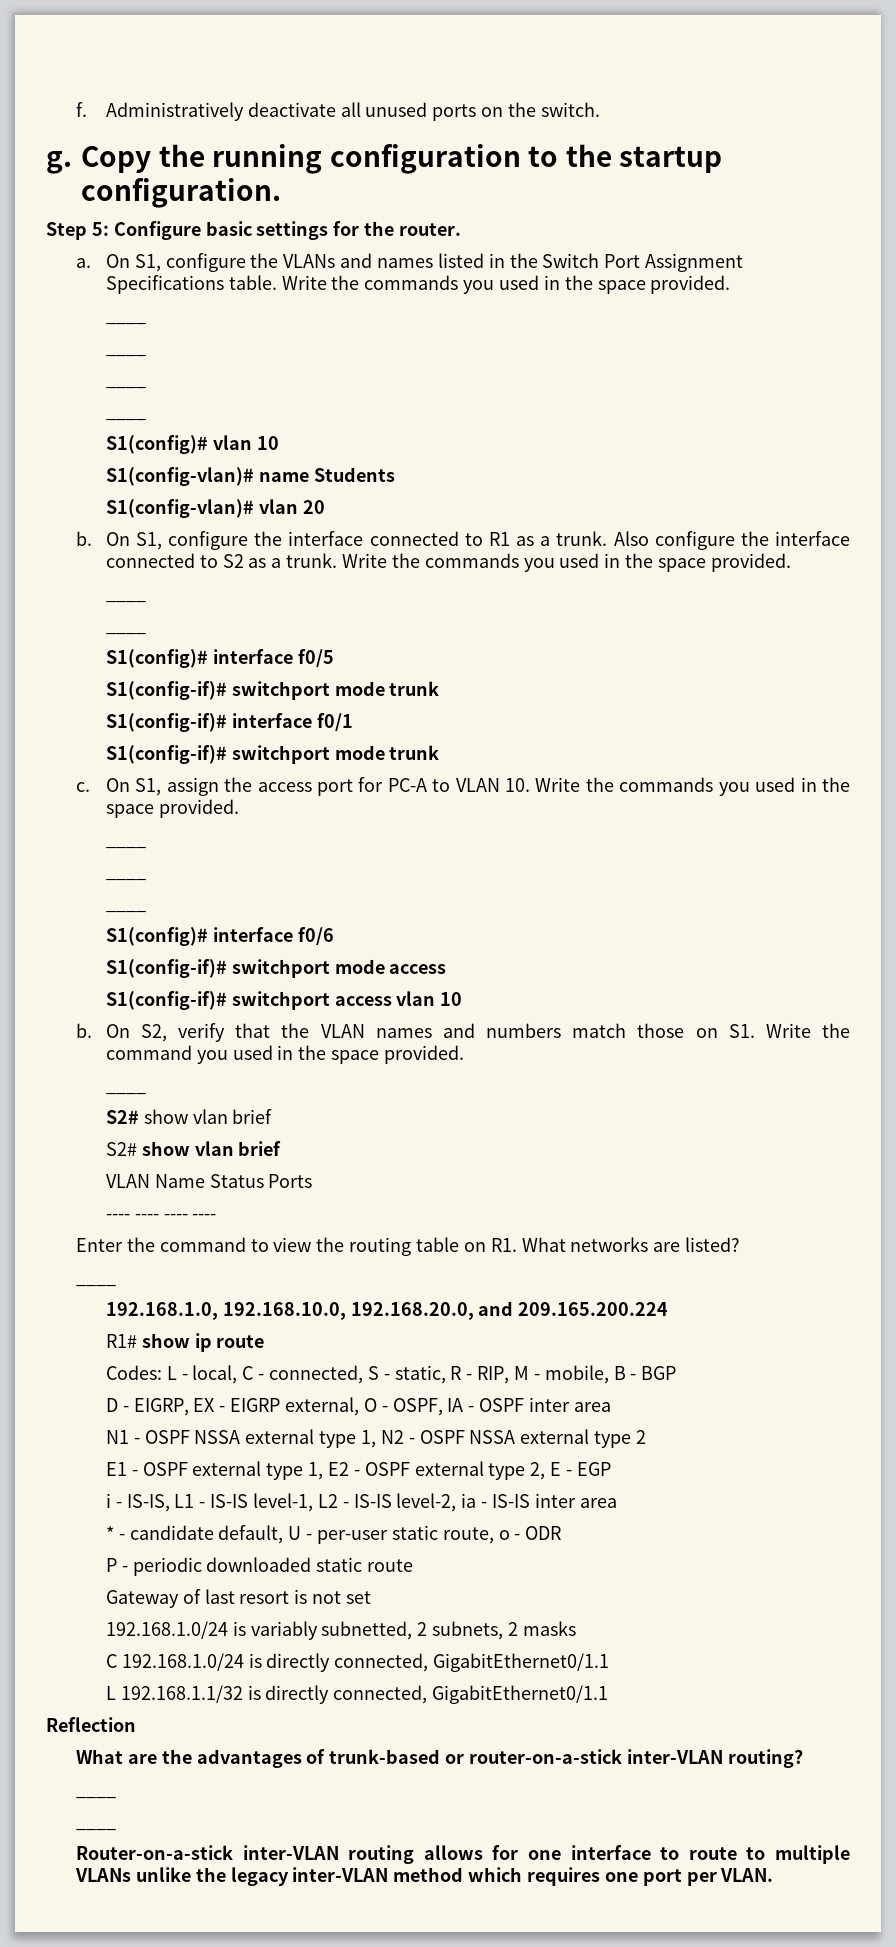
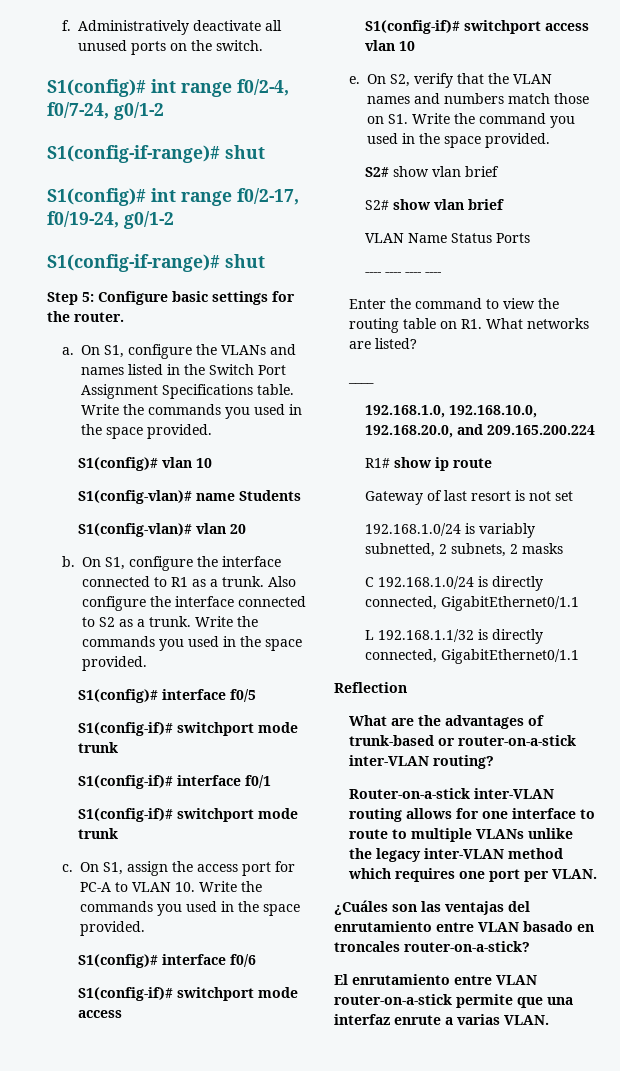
- g. Copy the running configuration to the startup configuration.
+ S1(config)# int range f0/2-4, f0/7-24, g0/1-2
+ S1(config-if-range)# shut
+ S1(config)# int range f0/2-17, f0/19-24, g0/1-2
+ S1(config-if-range)# shut
  On S1, configure the VLANs and names listed in the Switch Port Assignment Specifications table. Write the commands you used in the space provided.
- ____
- ____
- ____
- ____
  Also configure the interface connected to S2 as a trunk. Write the commands you used in the space provided.
- ____
- ____
  On S1, assign the access port for PC-A to VLAN 10. Write the commands you used in the space provided.
- ____
- ____
- ____
  S1(config-if)# switchport access vlan 10
- b.
+ e.
  On S2, verify that the VLAN names and numbers match those on S1. Write the command you used in the space provided.
- ____
- Codes: L - local, C - connected, S - static, R - RIP, M - mobile, B - BGP
- D - EIGRP, EX - EIGRP external, O - OSPF, IA - OSPF inter area
- N1 - OSPF NSSA external type 1, N2 - OSPF NSSA external type 2
- E1 - OSPF external type 1, E2 - OSPF external type 2, E - EGP
- i - IS-IS, L1 - IS-IS level-1, L2 - IS-IS level-2, ia - IS-IS inter area
- * - candidate default, U - per-user static route, o - ODR
- P - periodic downloaded static route
  What are the advantages of trunk-based or router-on-a-stick inter-VLAN routing?
- ____
- ____
+ ¿Cuáles son las ventajas del enrutamiento entre VLAN basado en troncales router-on-a-stick?
+ El enrutamiento entre VLAN router-on-a-stick permite que una interfaz enrute a varias VLAN.

